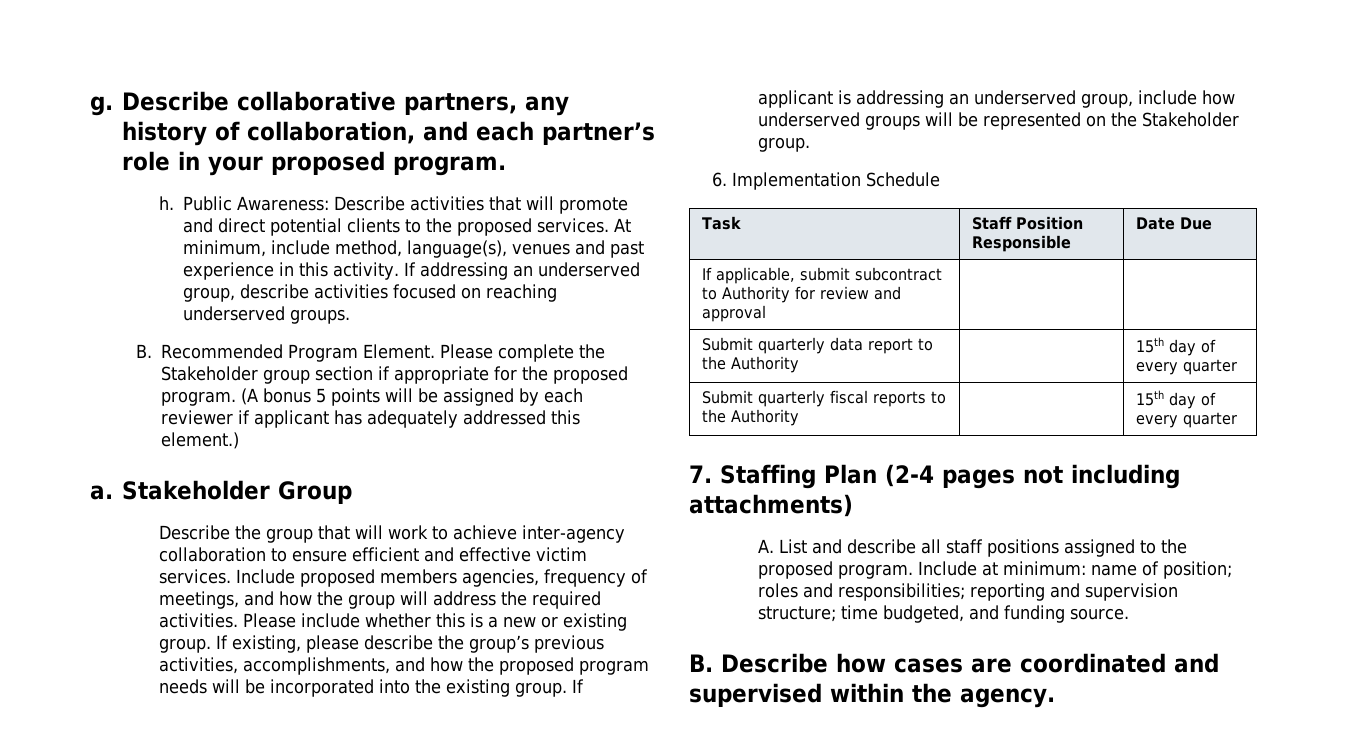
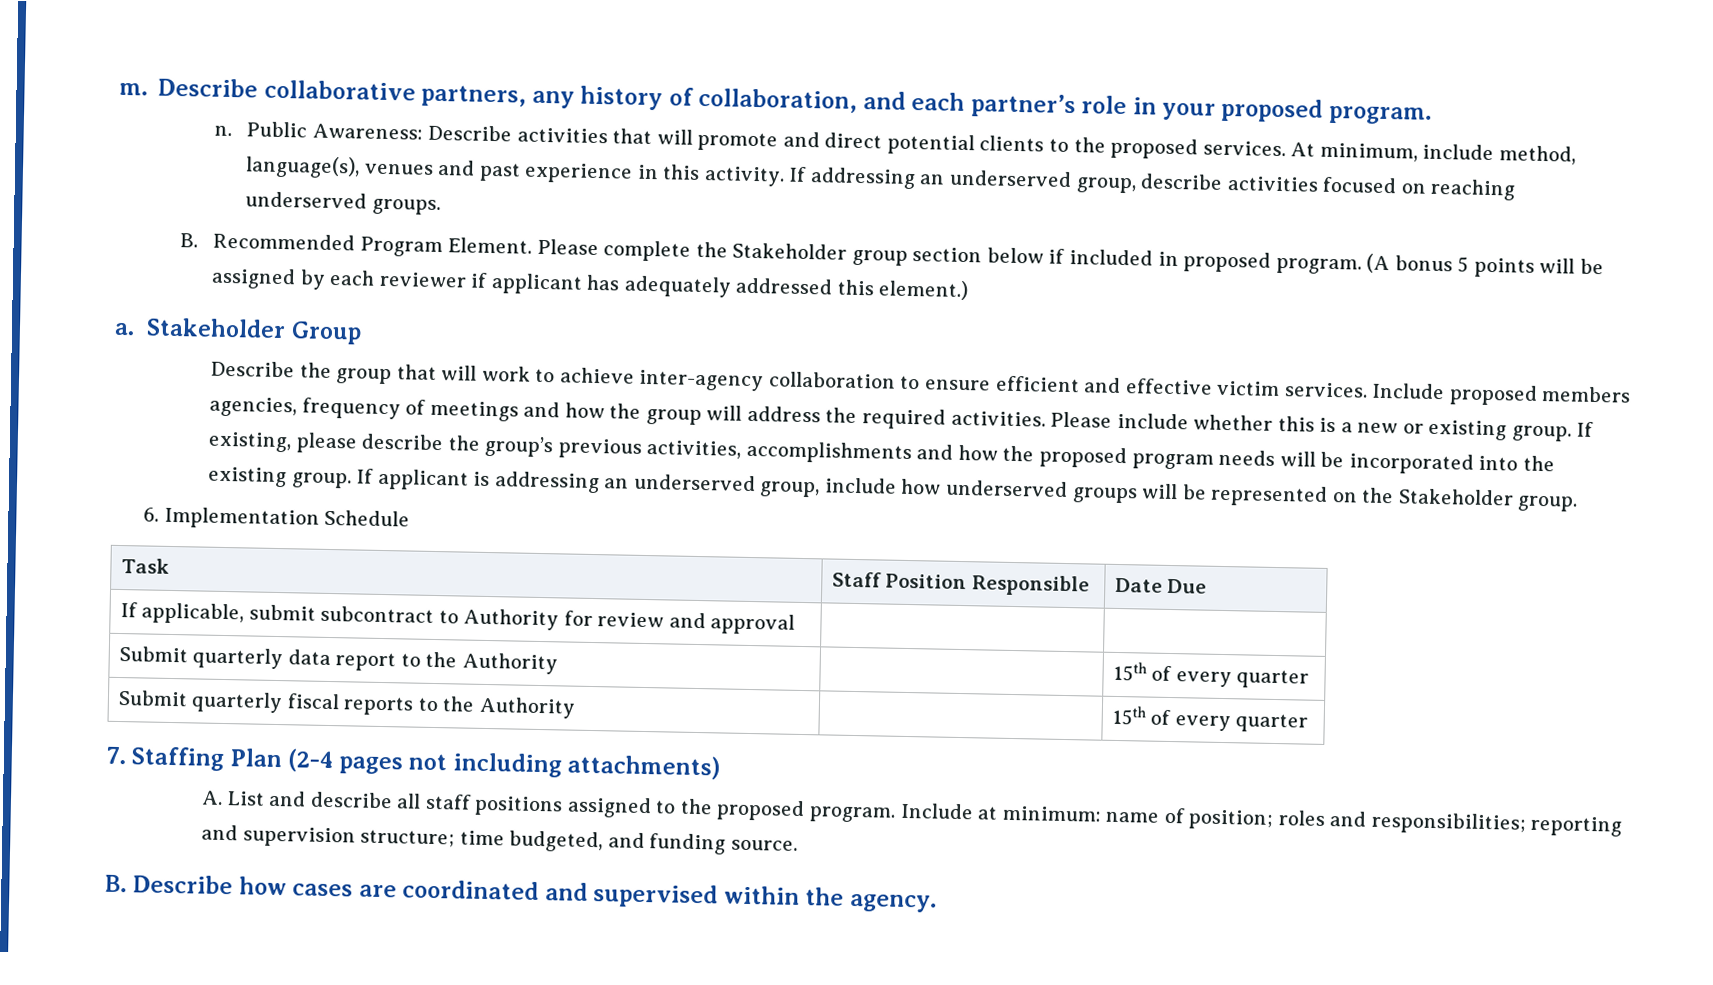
- g.
+ m.
- h.
+ n.
- Please complete the Stakeholder group section if appropriate for the proposed program.
+ Please complete the Stakeholder group section below if included in proposed program.
- Include proposed members agencies, frequency of meetings, and how the group will address the required activities.
+ Include proposed members agencies, frequency of meetings and how the group will address the required activities.
- If existing, please describe the group’s previous activities, accomplishments, and how the proposed program needs will be incorporated into the existing group.
+ If existing, please describe the group’s previous activities, accomplishments and how the proposed program needs will be incorporated into the existing group.
- Submit quarterly data report to the Authority | | 15th day of every quarter
+ Submit quarterly data report to the Authority | | 15th of every quarter
- Submit quarterly fiscal reports to the Authority | | 15th day of every quarter
+ Submit quarterly fiscal reports to the Authority | | 15th of every quarter

